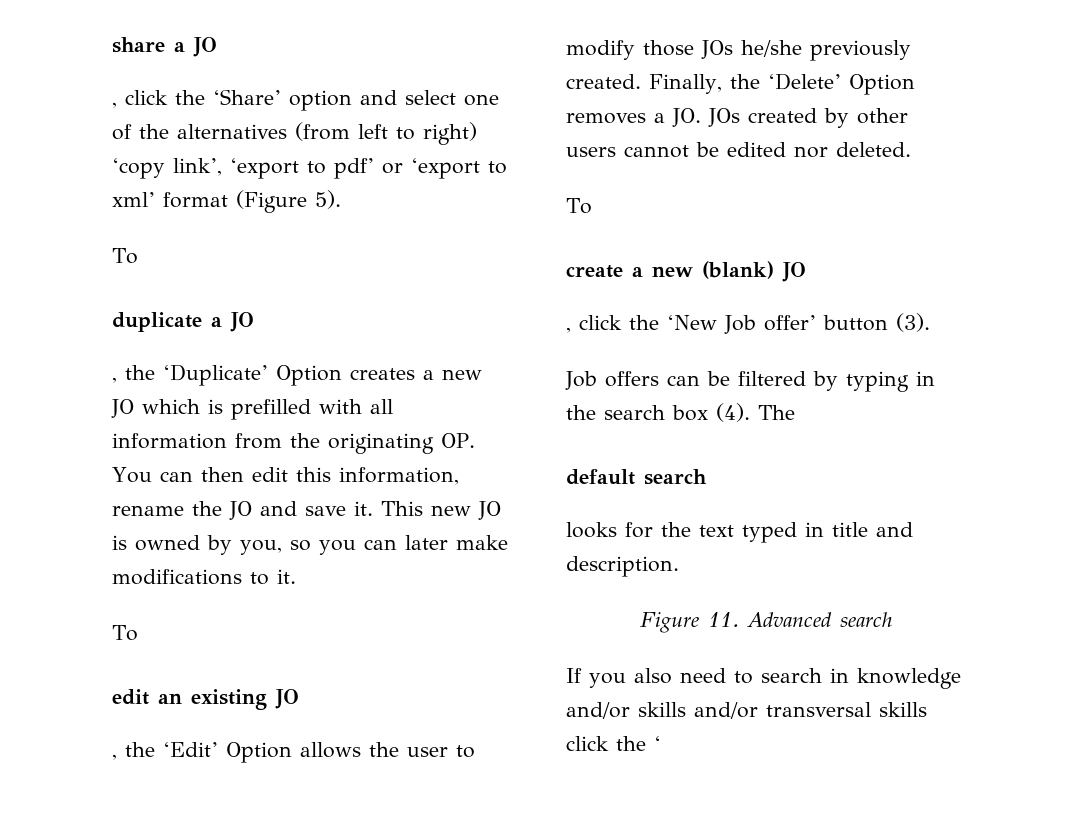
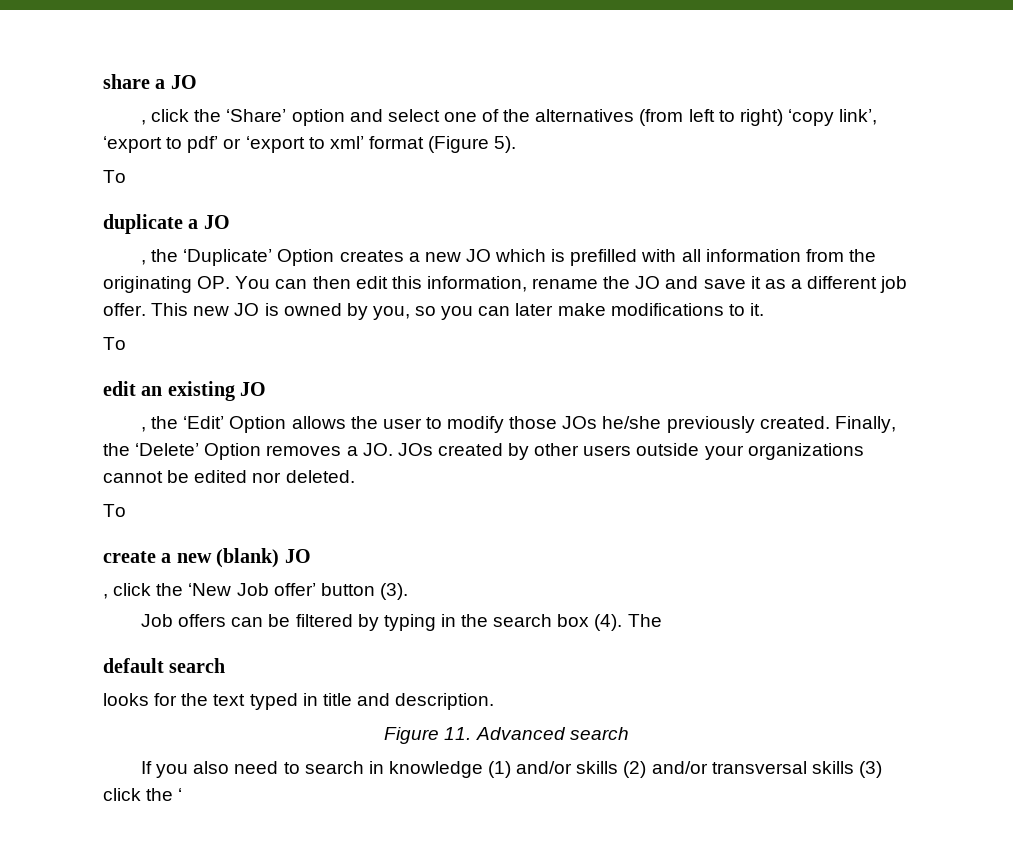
- , the ‘Duplicate’ Option creates a new JO which is prefilled with all information from the originating OP. You can then edit this information, rename the JO and save it.
+ , the ‘Duplicate’ Option creates a new JO which is prefilled with all information from the originating OP. You can then edit this information, rename the JO and save it as a different job offer.
- Finally, the ‘Delete’ Option removes a JO. JOs created by other users cannot be edited nor deleted.
+ Finally, the ‘Delete’ Option removes a JO. JOs created by other users outside your organizations cannot be edited nor deleted.
- If you also need to search in knowledge and/or skills and/or transversal skills click the ‘
+ If you also need to search in knowledge (1) and/or skills (2) and/or transversal skills (3) click the ‘

